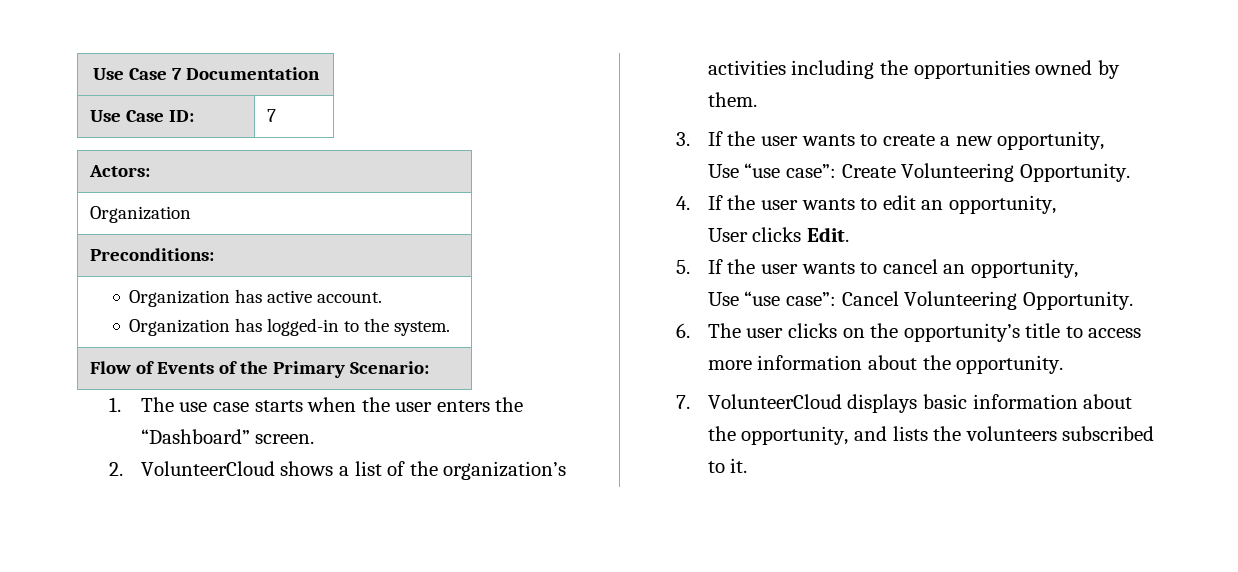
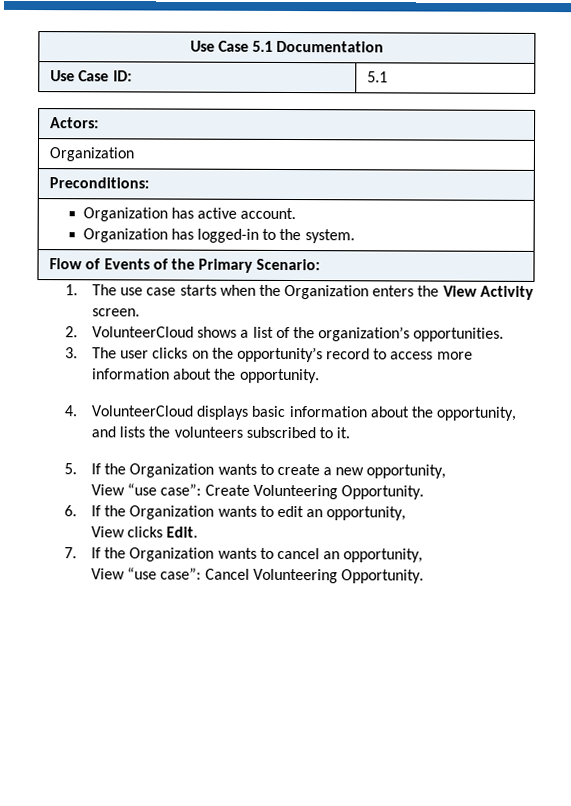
- Use Case 7 Documentation
+ Use Case 5.1 Documentation
- Use Case ID: | 7
+ Use Case ID: | 5.1
- 1. The use case starts when the user enters the “Dashboard” screen.
+ 1. The use case starts when the Organization enters the View Activity screen.
- 2. VolunteerCloud shows a list of the organization’s activities including the opportunities owned by them.
- 3. If the user wants to create a new opportunity,
- Use “use case”: Create Volunteering Opportunity.
- 4. If the user wants to edit an opportunity,
- User clicks Edit.
- 5. If the user wants to cancel an opportunity,
- Use “use case”: Cancel Volunteering Opportunity.
- 6. The user clicks on the opportunity’s title to access more information about the opportunity.
+ 2. VolunteerCloud shows a list of the organization’s opportunities.
+ 3. The user clicks on the opportunity’s record to access more information about the opportunity.
- 7. VolunteerCloud displays basic information about the opportunity, and lists the volunteers subscribed to it.
+ 4. VolunteerCloud displays basic information about the opportunity, and lists the volunteers subscribed to it.
+ 5. If the Organization wants to create a new opportunity,
+ View “use case”: Create Volunteering Opportunity.
+ 6. If the Organization wants to edit an opportunity,
+ View clicks Edit.
+ 7. If the Organization wants to cancel an opportunity,
+ View “use case”: Cancel Volunteering Opportunity.

